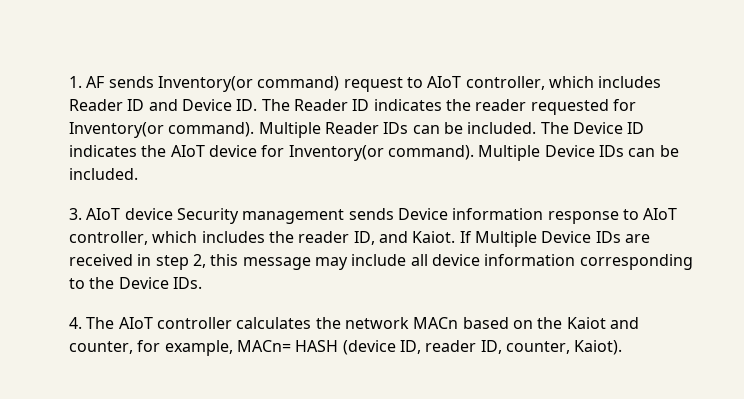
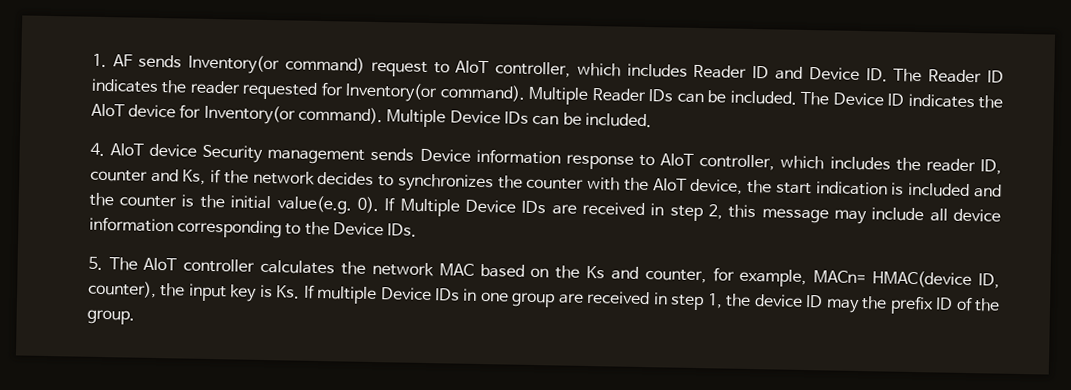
- 3. AIoT device Security management sends Device information response to AIoT controller, which includes the reader ID, and Kaiot.
+ 4. AIoT device Security management sends Device information response to AIoT controller, which includes the reader ID, counter and Ks, if the network decides to synchronizes the counter with the AIoT device, the start indication is included and the counter is the initial value(e.g. 0).
- 4. The AIoT controller calculates the network MACn based on the Kaiot and counter, for example, MACn= HASH (device ID, reader ID, counter, Kaiot).
+ 5. The AIoT controller calculates the network MAC based on the Ks and counter, for example, MACn= HMAC(device ID, counter), the input key is Ks. If multiple Device IDs in one group are received in step 1, the device ID may the prefix ID of the group.

